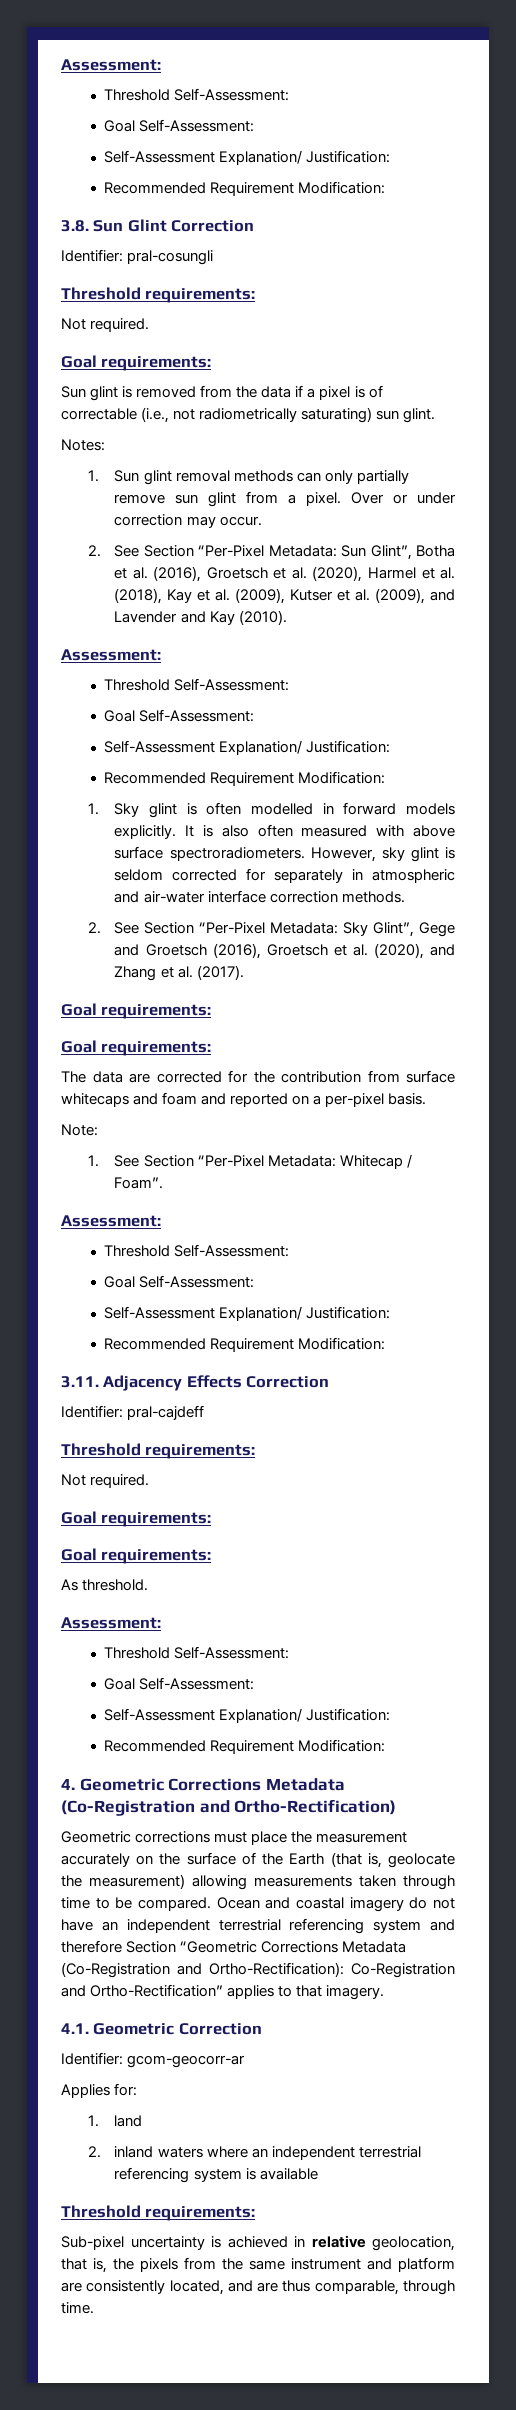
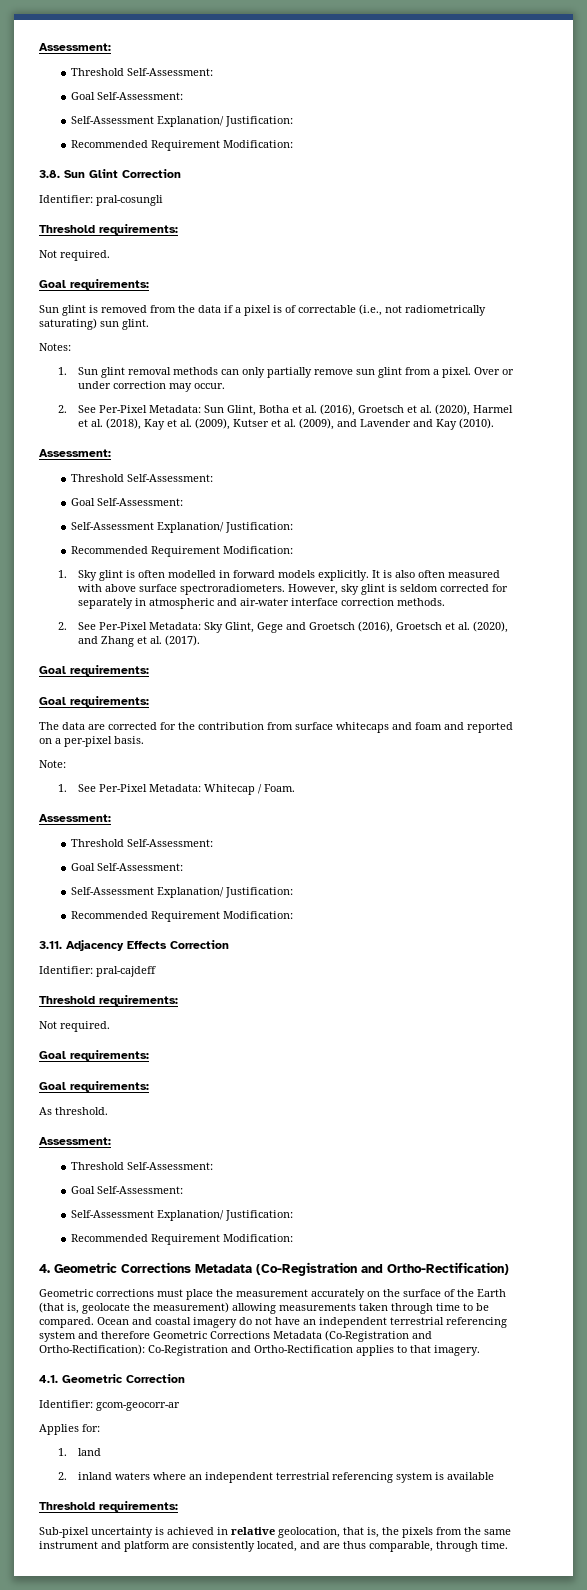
- 2. See Section “Per-Pixel Metadata: Sun Glint”, Botha et al. (2016), Groetsch et al. (2020), Harmel et al. (2018), Kay et al. (2009), Kutser et al. (2009), and Lavender and Kay (2010).
+ 2. See Per-Pixel Metadata: Sun Glint, Botha et al. (2016), Groetsch et al. (2020), Harmel et al. (2018), Kay et al. (2009), Kutser et al. (2009), and Lavender and Kay (2010).
- 2. See Section “Per-Pixel Metadata: Sky Glint”, Gege and Groetsch (2016), Groetsch et al. (2020), and Zhang et al. (2017).
+ 2. See Per-Pixel Metadata: Sky Glint, Gege and Groetsch (2016), Groetsch et al. (2020), and Zhang et al. (2017).
- 1. See Section “Per-Pixel Metadata: Whitecap / Foam”.
+ 1. See Per-Pixel Metadata: Whitecap / Foam.
- Ocean and coastal imagery do not have an independent terrestrial referencing system and therefore Section “Geometric Corrections Metadata (Co-Registration and Ortho-Rectification): Co-Registration and Ortho-Rectification” applies to that imagery.
+ Ocean and coastal imagery do not have an independent terrestrial referencing system and therefore Geometric Corrections Metadata (Co-Registration and Ortho-Rectification): Co-Registration and Ortho-Rectification applies to that imagery.

